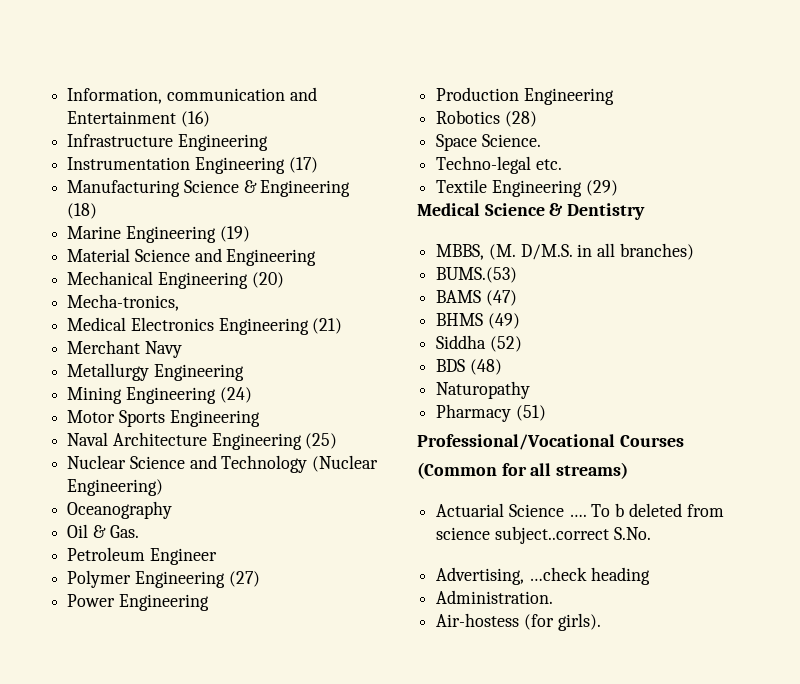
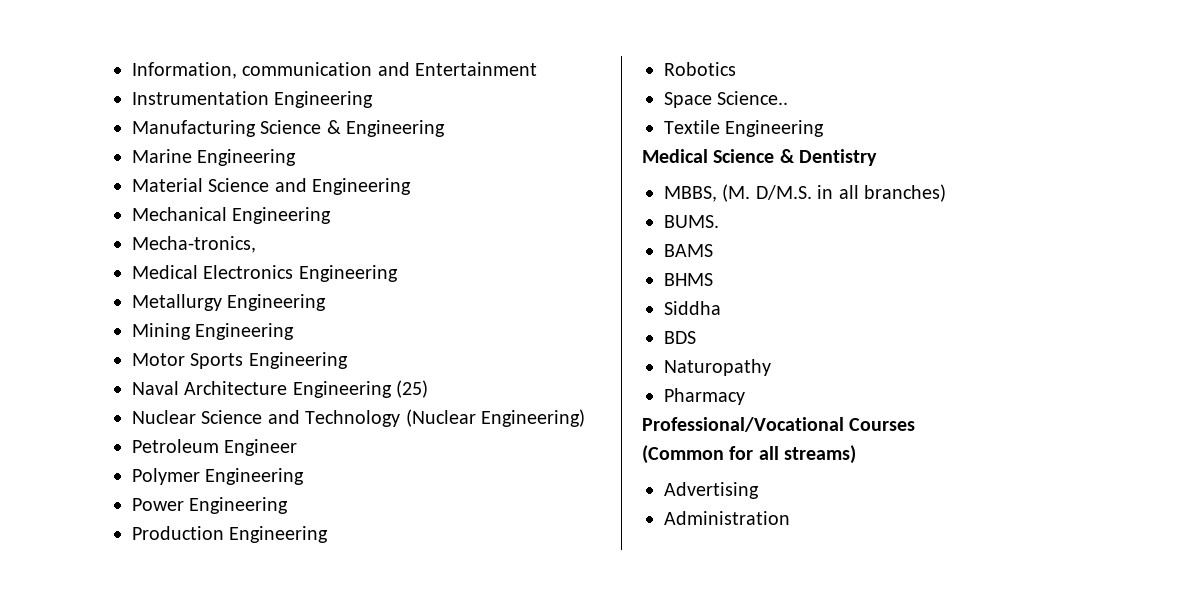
- Information, communication and Entertainment (16)
- Infrastructure Engineering
+ Information, communication and Entertainment
- Instrumentation Engineering (17)
+ Instrumentation Engineering
- Manufacturing Science & Engineering (18)
+ Manufacturing Science & Engineering
- Marine Engineering (19)
+ Marine Engineering
- Mechanical Engineering (20)
+ Mechanical Engineering
- Medical Electronics Engineering (21)
- Merchant Navy
+ Medical Electronics Engineering
- Mining Engineering (24)
+ Mining Engineering
- Oceanography
- Oil & Gas.
- Polymer Engineering (27)
+ Polymer Engineering
- Robotics (28)
+ Robotics
- Space Science.
- Techno-legal etc.
+ Space Science..
- Textile Engineering (29)
+ Textile Engineering
- BUMS.(53)
+ BUMS.
- BAMS (47)
+ BAMS
- BHMS (49)
+ BHMS
- Siddha (52)
+ Siddha
- BDS (48)
+ BDS
- Pharmacy (51)
+ Pharmacy
- Actuarial Science …. To b deleted from science subject..correct S.No.
- Advertising, …check heading
- Administration.
- Air-hostess (for girls).
+ Advertising
+ Administration

